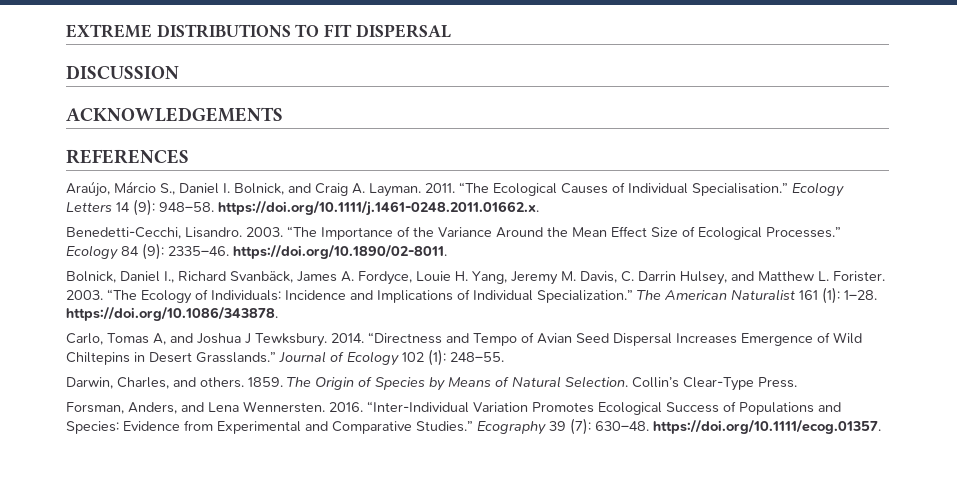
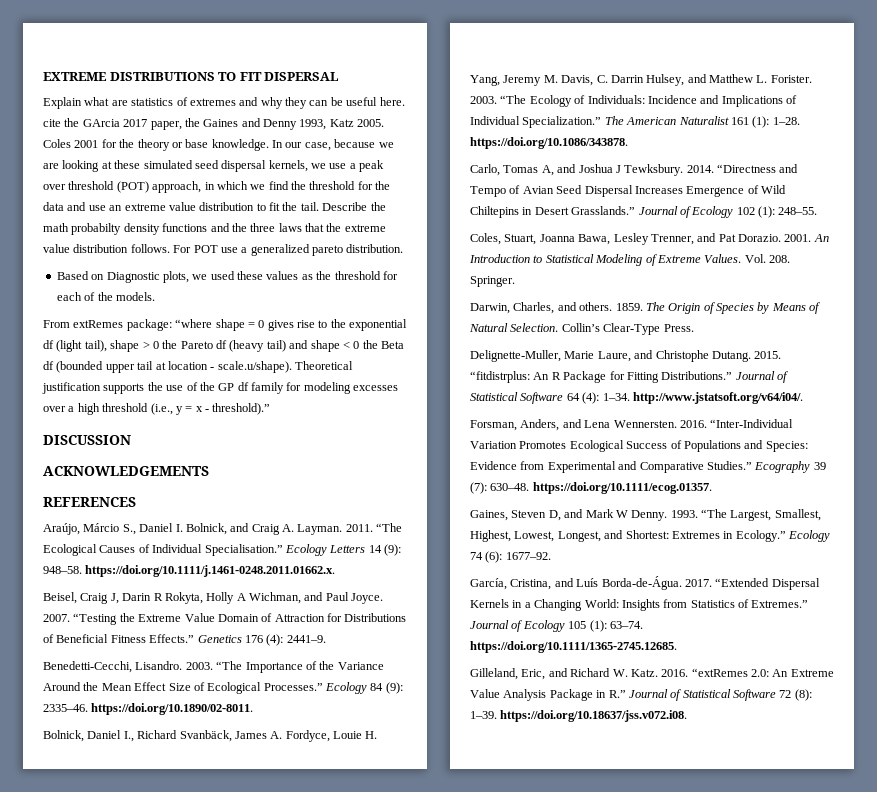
+ Explain what are statistics of extremes and why they can be useful here. cite the GArcia 2017 paper, the Gaines and Denny 1993, Katz 2005. Coles 2001 for the theory or base knowledge. In our case, because we are looking at these simulated seed dispersal kernels, we use a peak over threshold (POT) approach, in which we find the threshold for the data and use an extreme value distribution to fit the tail. Describe the math probabilty density functions and the three laws that the extreme value distribution follows. For POT use a generalized pareto distribution.
+ Based on Diagnostic plots, we used these values as the threshold for each of the models.
+ From extRemes package: “where shape = 0 gives rise to the exponential df (light tail), shape > 0 the Pareto df (heavy tail) and shape < 0 the Beta df (bounded upper tail at location - scale.u/shape). Theoretical justification supports the use of the GP df family for modeling excesses over a high threshold (i.e., y = x - threshold).”
+ Beisel, Craig J, Darin R Rokyta, Holly A Wichman, and Paul Joyce. 2007. “Testing the Extreme Value Domain of Attraction for Distributions of Beneficial Fitness Effects.” Genetics 176 (4): 2441–9.
+ Coles, Stuart, Joanna Bawa, Lesley Trenner, and Pat Dorazio. 2001. An Introduction to Statistical Modeling of Extreme Values. Vol. 208. Springer.
+ Delignette-Muller, Marie Laure, and Christophe Dutang. 2015. “fitdistrplus: An R Package for Fitting Distributions.” Journal of Statistical Software 64 (4): 1–34. http://www.jstatsoft.org/v64/i04/.
+ Gaines, Steven D, and Mark W Denny. 1993. “The Largest, Smallest, Highest, Lowest, Longest, and Shortest: Extremes in Ecology.” Ecology 74 (6): 1677–92.
+ García, Cristina, and Luís Borda-de-Água. 2017. “Extended Dispersal Kernels in a Changing World: Insights from Statistics of Extremes.” Journal of Ecology 105 (1): 63–74. https://doi.org/10.1111/1365-2745.12685.
+ Gilleland, Eric, and Richard W. Katz. 2016. “extRemes 2.0: An Extreme Value Analysis Package in R.” Journal of Statistical Software 72 (8): 1–39. https://doi.org/10.18637/jss.v072.i08.

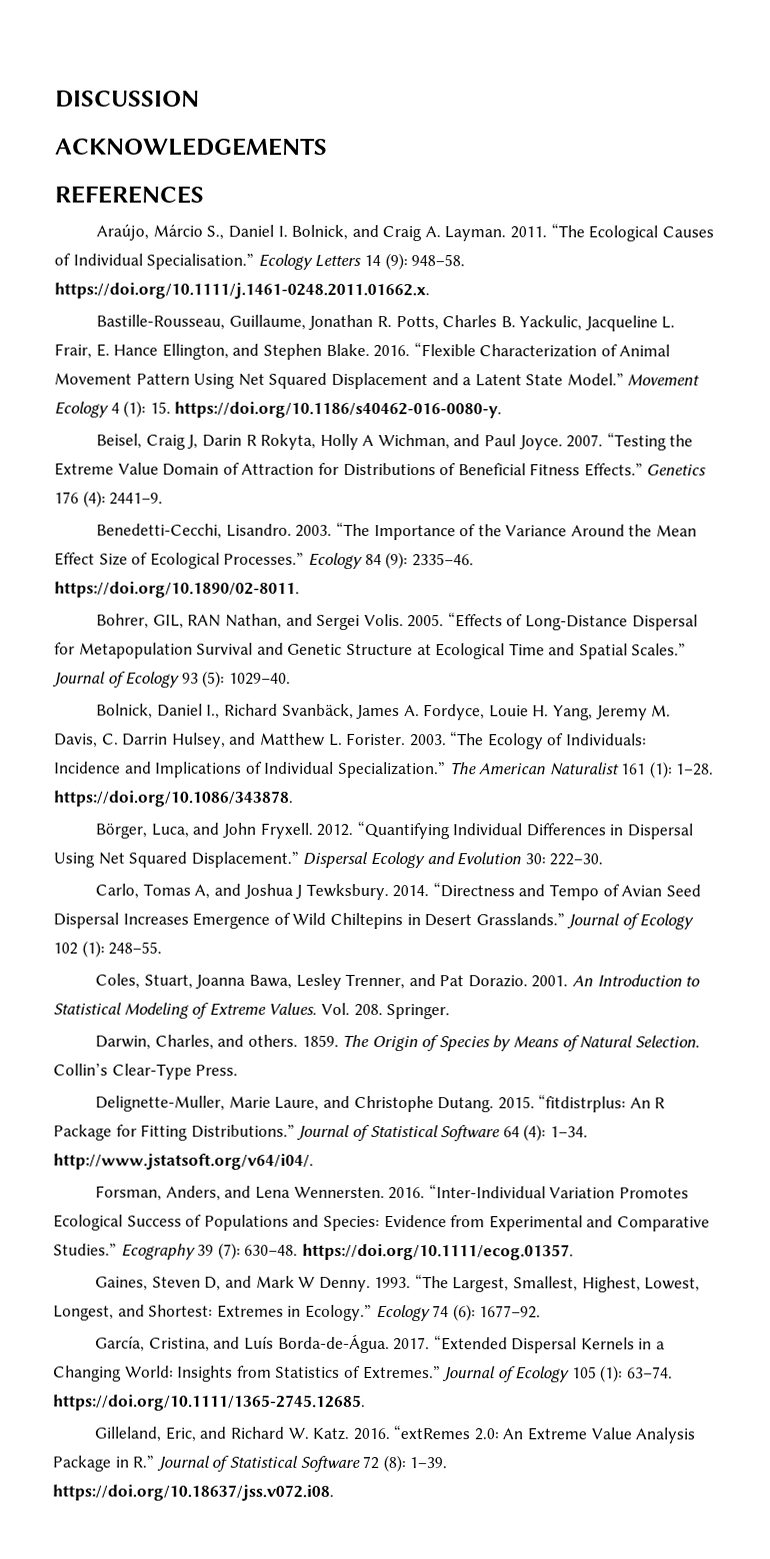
- EXTREME DISTRIBUTIONS TO FIT DISPERSAL
- Explain what are statistics of extremes and why they can be useful here. cite the GArcia 2017 paper, the Gaines and Denny 1993, Katz 2005. Coles 2001 for the theory or base knowledge. In our case, because we are looking at these simulated seed dispersal kernels, we use a peak over threshold (POT) approach, in which we find the threshold for the data and use an extreme value distribution to fit the tail. Describe the math probabilty density functions and the three laws that the extreme value distribution follows. For POT use a generalized pareto distribution.
- Based on Diagnostic plots, we used these values as the threshold for each of the models.
- From extRemes package: “where shape = 0 gives rise to the exponential df (light tail), shape > 0 the Pareto df (heavy tail) and shape < 0 the Beta df (bounded upper tail at location - scale.u/shape). Theoretical justification supports the use of the GP df family for modeling excesses over a high threshold (i.e., y = x - threshold).”
+ Bastille-Rousseau, Guillaume, Jonathan R. Potts, Charles B. Yackulic, Jacqueline L. Frair, E. Hance Ellington, and Stephen Blake. 2016. “Flexible Characterization of Animal Movement Pattern Using Net Squared Displacement and a Latent State Model.” Movement Ecology 4 (1): 15. https://doi.org/10.1186/s40462-016-0080-y.
+ Bohrer, GIL, RAN Nathan, and Sergei Volis. 2005. “Effects of Long-Distance Dispersal for Metapopulation Survival and Genetic Structure at Ecological Time and Spatial Scales.” Journal of Ecology 93 (5): 1029–40.
+ Börger, Luca, and John Fryxell. 2012. “Quantifying Individual Differences in Dispersal Using Net Squared Displacement.” Dispersal Ecology and Evolution 30: 222–30.

